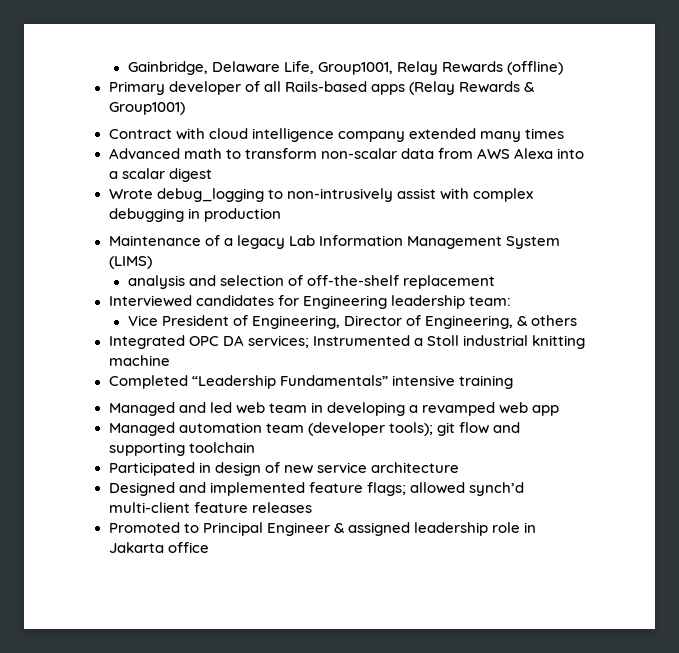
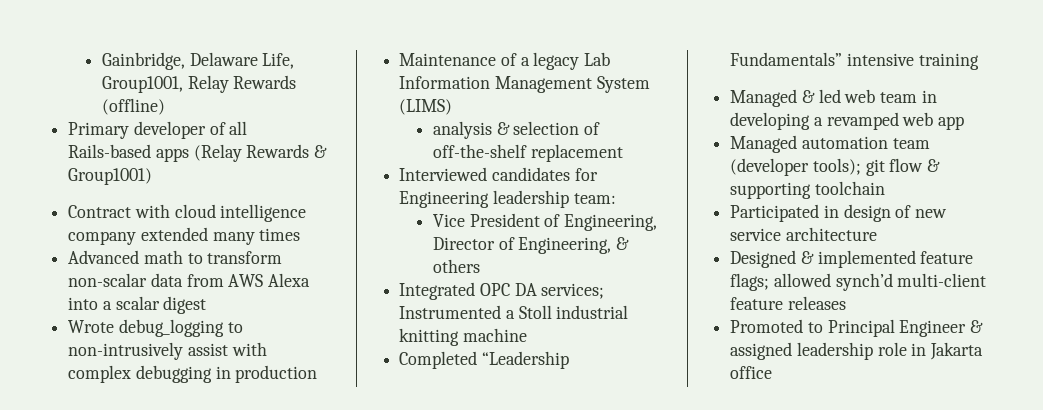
- analysis and selection of off-the-shelf replacement
+ analysis & selection of off-the-shelf replacement
- Managed and led web team in developing a revamped web app
+ Managed & led web team in developing a revamped web app
- Managed automation team (developer tools); git flow and supporting toolchain
+ Managed automation team (developer tools); git flow & supporting toolchain
- Designed and implemented feature flags; allowed synch’d multi-client feature releases
+ Designed & implemented feature flags; allowed synch’d multi-client feature releases

